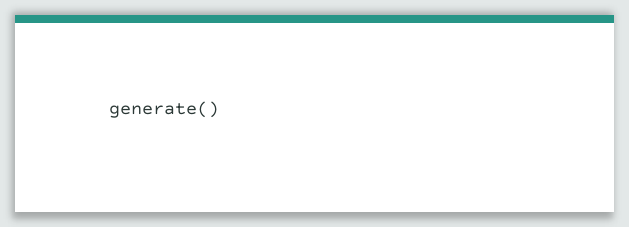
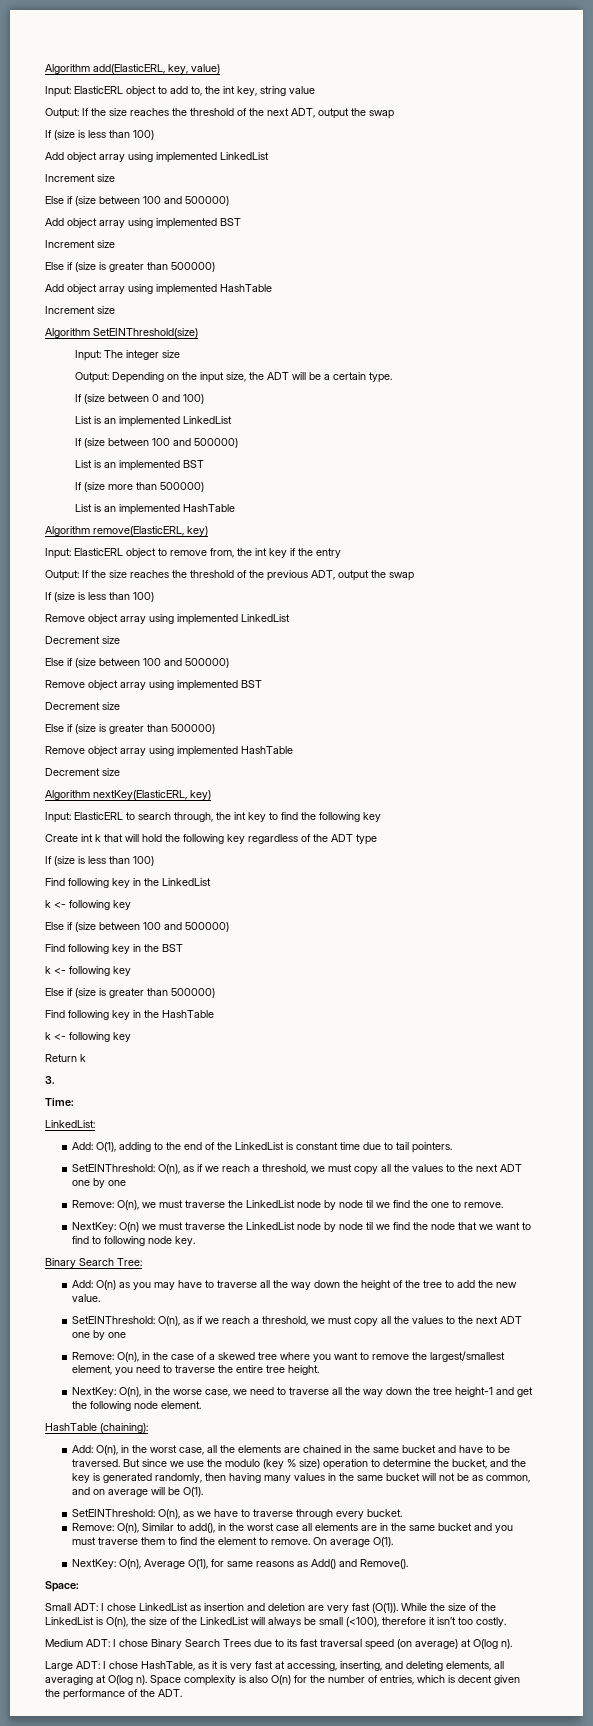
- generate()
+ Algorithm add(ElasticERL, key, value)
+ Input: ElasticERL object to add to, the int key, string value
+ Output: If the size reaches the threshold of the next ADT, output the swap
+ If (size is less than 100)
+ Add object array using implemented LinkedList
+ Increment size
+ Else if (size between 100 and 500000)
+ Add object array using implemented BST
+ Increment size
+ Else if (size is greater than 500000)
+ Add object array using implemented HashTable
+ Increment size
+ Algorithm SetEINThreshold(size)
+ Input: The integer size
+ Output: Depending on the input size, the ADT will be a certain type.
+ If (size between 0 and 100)
+ List is an implemented LinkedList
+ If (size between 100 and 500000)
+ List is an implemented BST
+ If (size more than 500000)
+ List is an implemented HashTable
+ Algorithm remove(ElasticERL, key)
+ Input: ElasticERL object to remove from, the int key if the entry
+ Output: If the size reaches the threshold of the previous ADT, output the swap
+ If (size is less than 100)
+ Remove object array using implemented LinkedList
+ Decrement size
+ Else if (size between 100 and 500000)
+ Remove object array using implemented BST
+ Decrement size
+ Else if (size is greater than 500000)
+ Remove object array using implemented HashTable
+ Decrement size
+ Algorithm nextKey(ElasticERL, key)
+ Input: ElasticERL to search through, the int key to find the following key
+ Create int k that will hold the following key regardless of the ADT type
+ If (size is less than 100)
+ Find following key in the LinkedList
+ k <- following key
+ Else if (size between 100 and 500000)
+ Find following key in the BST
+ k <- following key
+ Else if (size is greater than 500000)
+ Find following key in the HashTable
+ k <- following key
+ Return k
+ 3.
+ Time:
+ LinkedList:
+ Add: O(1), adding to the end of the LinkedList is constant time due to tail pointers.
+ SetEINThreshold: O(n), as if we reach a threshold, we must copy all the values to the next ADT one by one
+ Remove: O(n), we must traverse the LinkedList node by node til we find the one to remove.
+ NextKey: O(n) we must traverse the LinkedList node by node til we find the node that we want to find to following node key.
+ Binary Search Tree:
+ Add: O(n) as you may have to traverse all the way down the height of the tree to add the new value.
+ SetEINThreshold: O(n), as if we reach a threshold, we must copy all the values to the next ADT one by one
+ Remove: O(n), in the case of a skewed tree where you want to remove the largest/smallest element, you need to traverse the entire tree height.
+ NextKey: O(n), in the worse case, we need to traverse all the way down the tree height-1 and get the following node element.
+ HashTable (chaining):
+ Add: O(n), in the worst case, all the elements are chained in the same bucket and have to be traversed. But since we use the modulo (key % size) operation to determine the bucket, and the key is generated randomly, then having many values in the same bucket will not be as common, and on average will be O(1).
+ SetEINThreshold: O(n), as we have to traverse through every bucket.
+ Remove: O(n), Similar to add(), in the worst case all elements are in the same bucket and you must traverse them to find the element to remove. On average O(1).
+ NextKey: O(n), Average O(1), for same reasons as Add() and Remove().
+ Space:
+ Small ADT: I chose LinkedList as insertion and deletion are very fast (O(1)). While the size of the LinkedList is O(n), the size of the LinkedList will always be small (<100), therefore it isn’t too costly.
+ Medium ADT: I chose Binary Search Trees due to its fast traversal speed (on average) at O(log n).
+ Large ADT: I chose HashTable, as it is very fast at accessing, inserting, and deleting elements, all averaging at O(log n). Space complexity is also O(n) for the number of entries, which is decent given the performance of the ADT.

